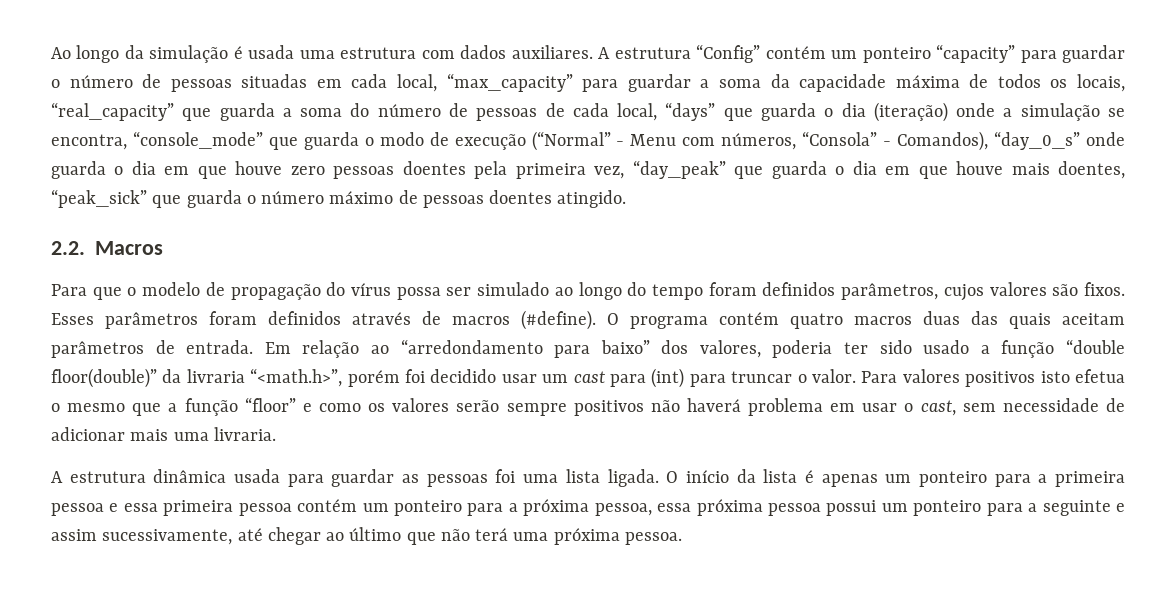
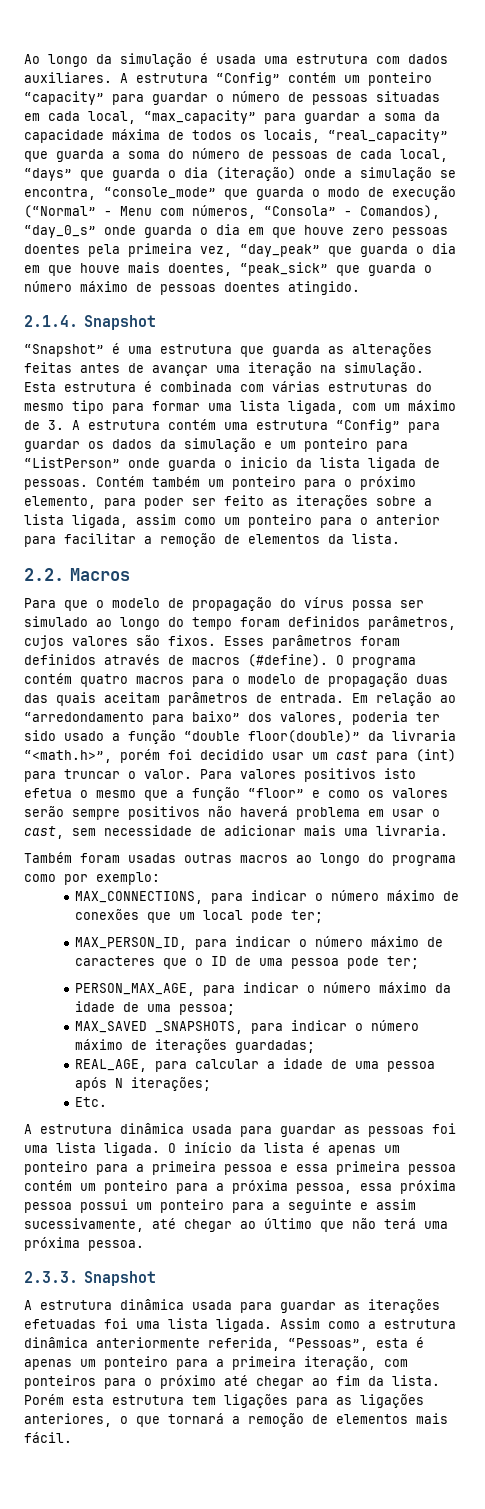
+ 2.1.4. Snapshot
+ “Snapshot” é uma estrutura que guarda as alterações feitas antes de avançar uma iteração na simulação. Esta estrutura é combinada com várias estruturas do mesmo tipo para formar uma lista ligada, com um máximo de 3. A estrutura contém uma estrutura “Config” para guardar os dados da simulação e um ponteiro para “ListPerson” onde guarda o inicio da lista ligada de pessoas. Contém também um ponteiro para o próximo elemento, para poder ser feito as iterações sobre a lista ligada, assim como um ponteiro para o anterior para facilitar a remoção de elementos da lista.
- O programa contém quatro macros duas das quais aceitam parâmetros de entrada.
+ O programa contém quatro macros para o modelo de propagação duas das quais aceitam parâmetros de entrada.
+ Também foram usadas outras macros ao longo do programa como por exemplo:
+ MAX_CONNECTIONS, para indicar o número máximo de conexões que um local pode ter;
+ MAX_PERSON_ID, para indicar o número máximo de caracteres que o ID de uma pessoa pode ter;
+ PERSON_MAX_AGE, para indicar o número máximo da idade de uma pessoa;
+ MAX_SAVED _SNAPSHOTS, para indicar o número máximo de iterações guardadas;
+ REAL_AGE, para calcular a idade de uma pessoa após N iterações;
+ Etc.
+ 2.3.3. Snapshot
+ A estrutura dinâmica usada para guardar as iterações efetuadas foi uma lista ligada. Assim como a estrutura dinâmica anteriormente referida, “Pessoas”, esta é apenas um ponteiro para a primeira iteração, com ponteiros para o próximo até chegar ao fim da lista. Porém esta estrutura tem ligações para as ligações anteriores, o que tornará a remoção de elementos mais fácil.

